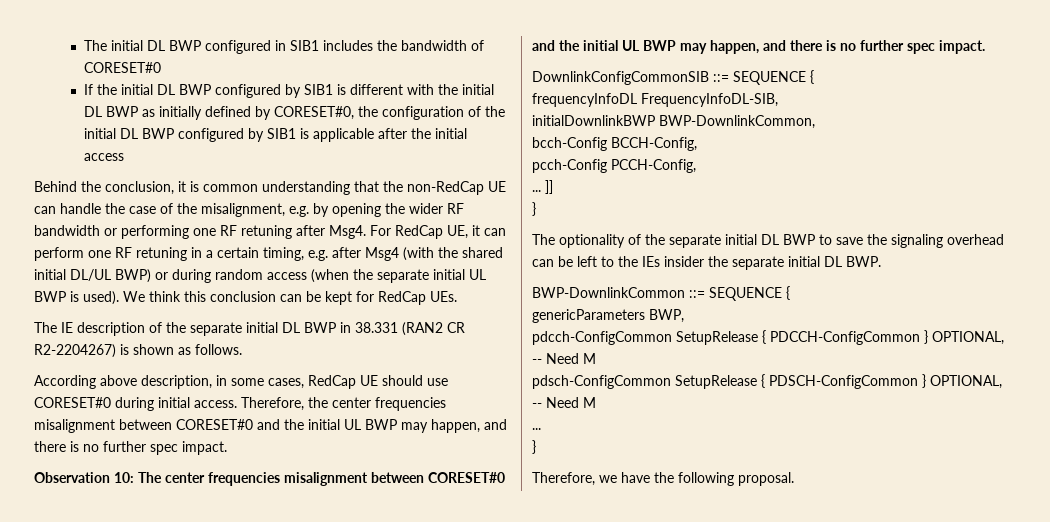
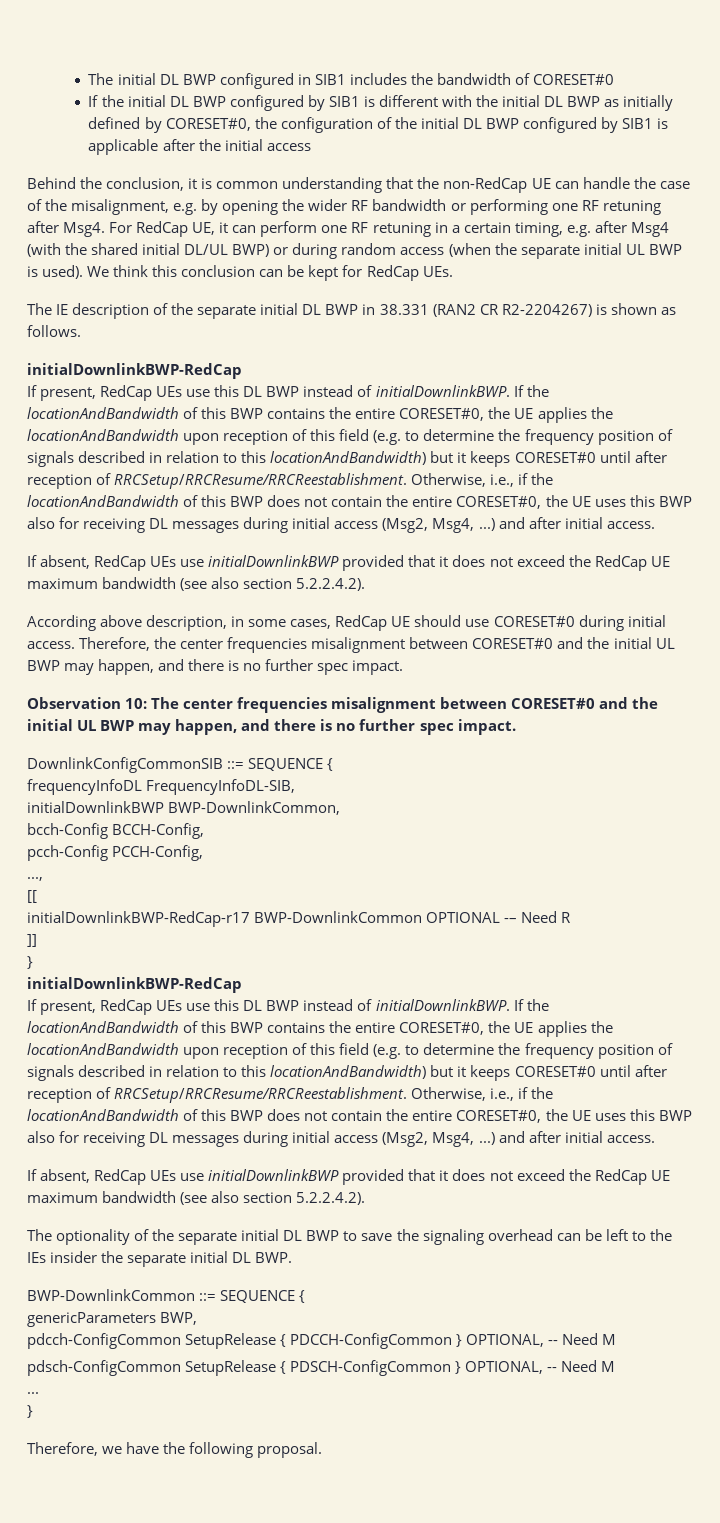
  The IE description of the separate initial DL BWP in 38.331 (RAN2 CR R2-2204267) is shown as follows.
+ initialDownlinkBWP-RedCap
+ If present, RedCap UEs use this DL BWP instead of initialDownlinkBWP. If the locationAndBandwidth of this BWP contains the entire CORESET#0, the UE applies the locationAndBandwidth upon reception of this field (e.g. to determine the frequency position of signals described in relation to this locationAndBandwidth) but it keeps CORESET#0 until after reception of RRCSetup/RRCResume/RRCReestablishment. Otherwise, i.e., if the locationAndBandwidth of this BWP does not contain the entire CORESET#0, the UE uses this BWP also for receiving DL messages during initial access (Msg2, Msg4, ...) and after initial access.
+ If absent, RedCap UEs use initialDownlinkBWP provided that it does not exceed the RedCap UE maximum bandwidth (see also section 5.2.2.4.2).
- ... ]]
+ ...,
+ [[
+ initialDownlinkBWP-RedCap-r17 BWP-DownlinkCommon OPTIONAL -– Need R
+ ]]
  }
+ initialDownlinkBWP-RedCap
+ If present, RedCap UEs use this DL BWP instead of initialDownlinkBWP. If the locationAndBandwidth of this BWP contains the entire CORESET#0, the UE applies the locationAndBandwidth upon reception of this field (e.g. to determine the frequency position of signals described in relation to this locationAndBandwidth) but it keeps CORESET#0 until after reception of RRCSetup/RRCResume/RRCReestablishment. Otherwise, i.e., if the locationAndBandwidth of this BWP does not contain the entire CORESET#0, the UE uses this BWP also for receiving DL messages during initial access (Msg2, Msg4, ...) and after initial access.
+ If absent, RedCap UEs use initialDownlinkBWP provided that it does not exceed the RedCap UE maximum bandwidth (see also section 5.2.2.4.2).

